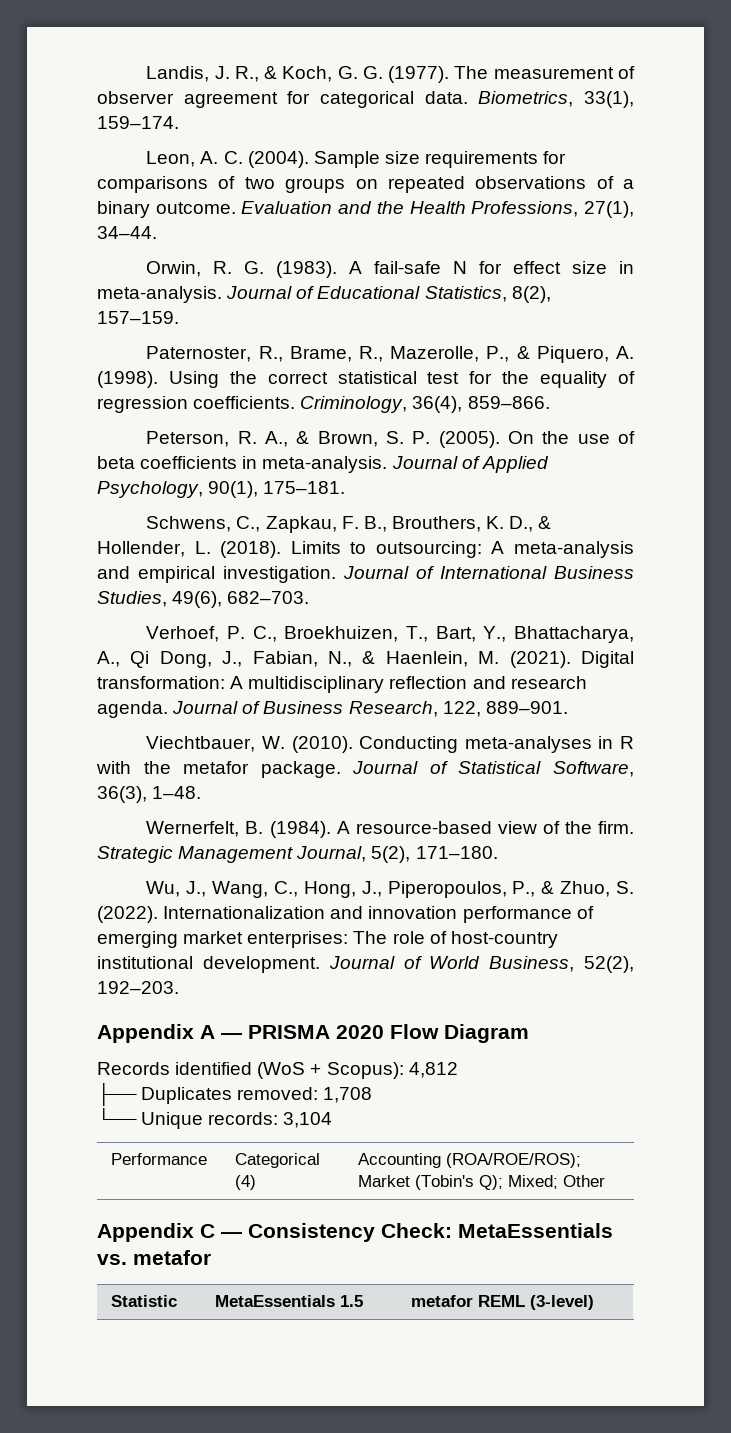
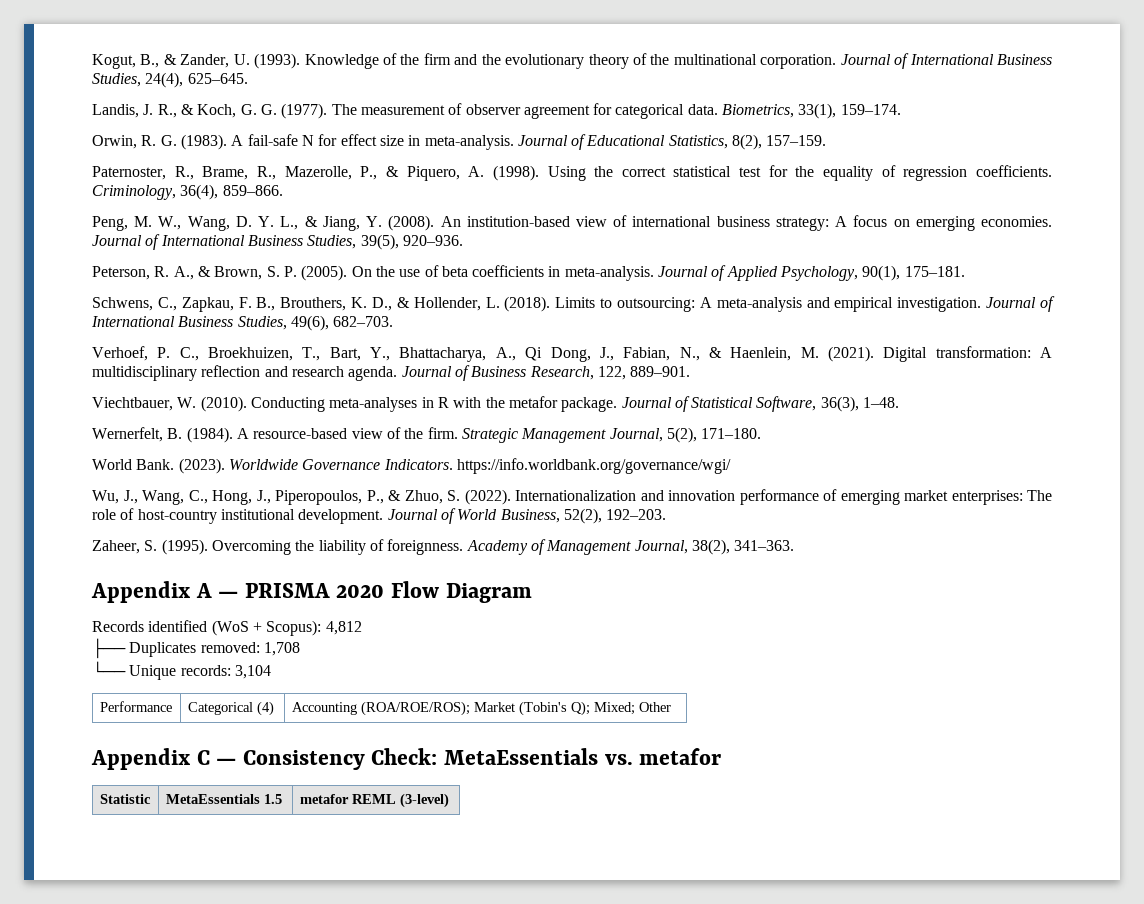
+ Kogut, B., & Zander, U. (1993). Knowledge of the firm and the evolutionary theory of the multinational corporation. Journal of International Business Studies, 24(4), 625–645.
- Leon, A. C. (2004). Sample size requirements for comparisons of two groups on repeated observations of a binary outcome. Evaluation and the Health Professions, 27(1), 34–44.
+ Peng, M. W., Wang, D. Y. L., & Jiang, Y. (2008). An institution-based view of international business strategy: A focus on emerging economies. Journal of International Business Studies, 39(5), 920–936.
+ World Bank. (2023). Worldwide Governance Indicators. https://info.worldbank.org/governance/wgi/
+ Zaheer, S. (1995). Overcoming the liability of foreignness. Academy of Management Journal, 38(2), 341–363.

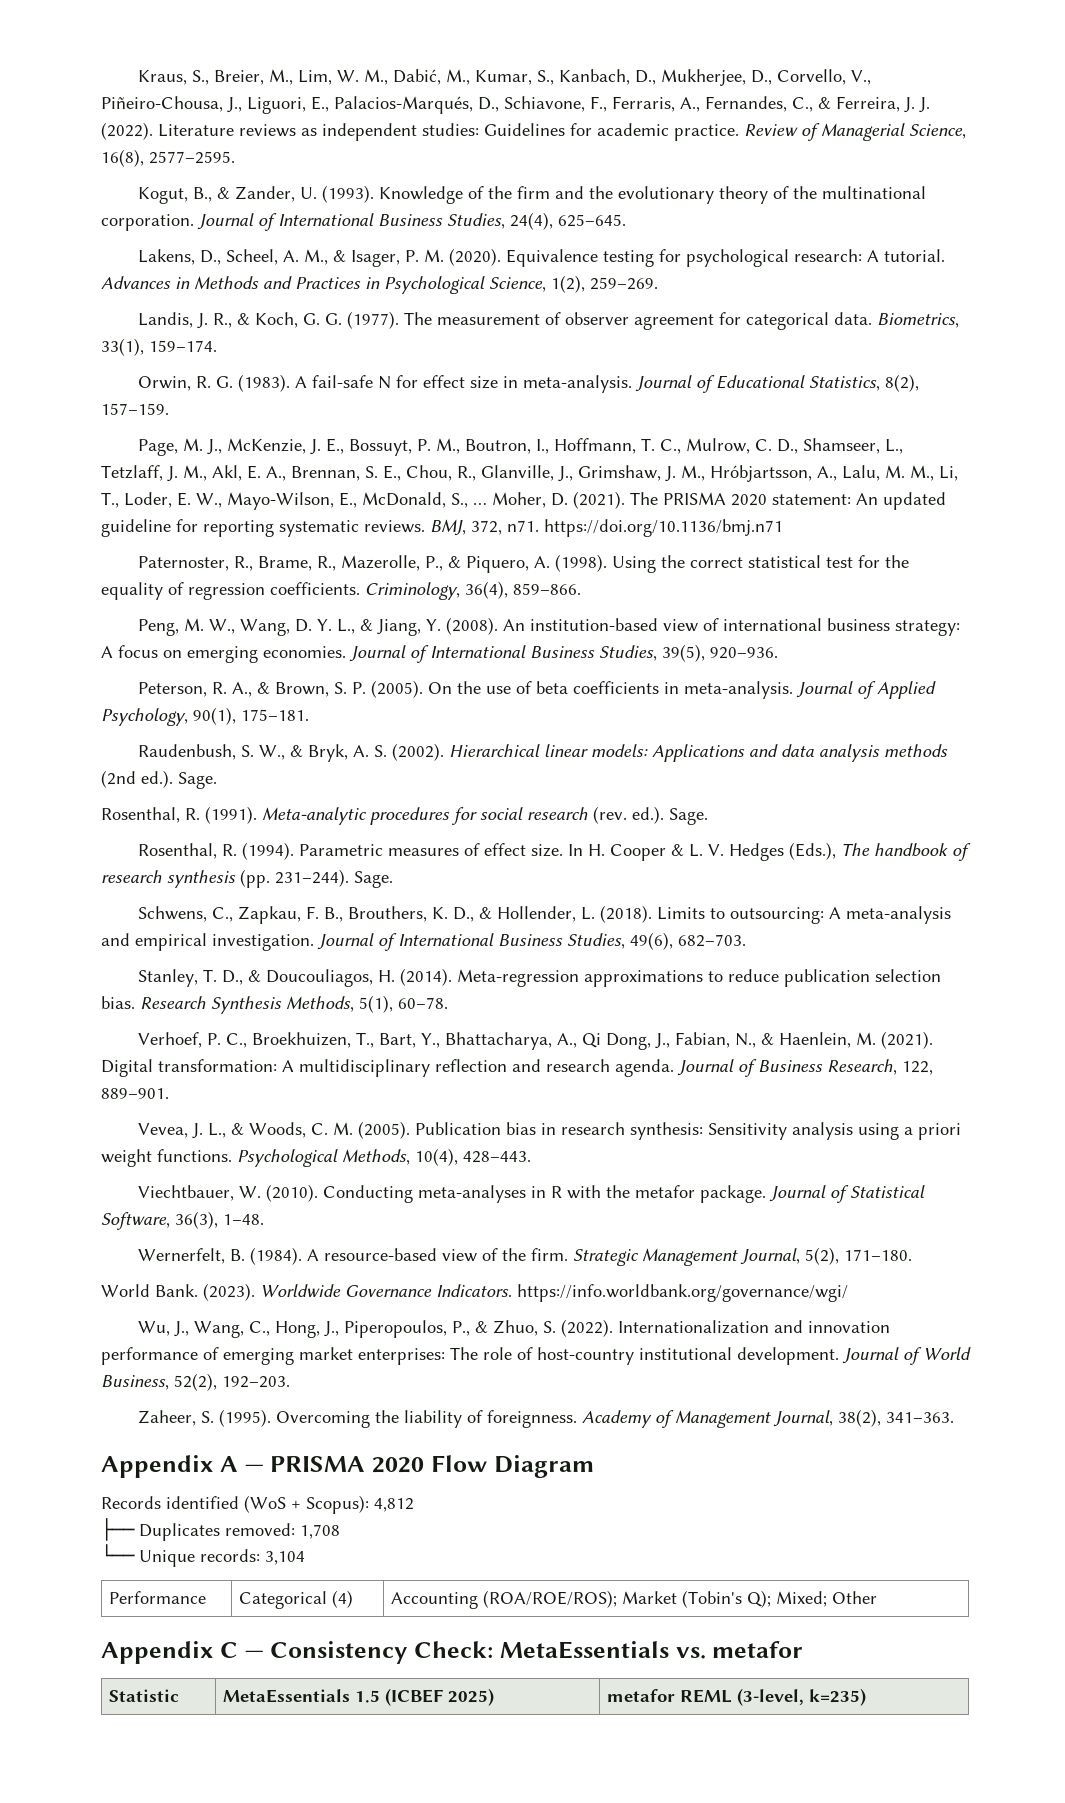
+ Kraus, S., Breier, M., Lim, W. M., Dabić, M., Kumar, S., Kanbach, D., Mukherjee, D., Corvello, V., Piñeiro-Chousa, J., Liguori, E., Palacios-Marqués, D., Schiavone, F., Ferraris, A., Fernandes, C., & Ferreira, J. J. (2022). Literature reviews as independent studies: Guidelines for academic practice. Review of Managerial Science, 16(8), 2577–2595.
+ Lakens, D., Scheel, A. M., & Isager, P. M. (2020). Equivalence testing for psychological research: A tutorial. Advances in Methods and Practices in Psychological Science, 1(2), 259–269.
+ Page, M. J., McKenzie, J. E., Bossuyt, P. M., Boutron, I., Hoffmann, T. C., Mulrow, C. D., Shamseer, L., Tetzlaff, J. M., Akl, E. A., Brennan, S. E., Chou, R., Glanville, J., Grimshaw, J. M., Hróbjartsson, A., Lalu, M. M., Li, T., Loder, E. W., Mayo-Wilson, E., McDonald, S., … Moher, D. (2021). The PRISMA 2020 statement: An updated guideline for reporting systematic reviews. BMJ, 372, n71. https://doi.org/10.1136/bmj.n71
+ Raudenbush, S. W., & Bryk, A. S. (2002). Hierarchical linear models: Applications and data analysis methods (2nd ed.). Sage.
+ Rosenthal, R. (1991). Meta-analytic procedures for social research (rev. ed.). Sage.
+ Rosenthal, R. (1994). Parametric measures of effect size. In H. Cooper & L. V. Hedges (Eds.), The handbook of research synthesis (pp. 231–244). Sage.
+ Stanley, T. D., & Doucouliagos, H. (2014). Meta-regression approximations to reduce publication selection bias. Research Synthesis Methods, 5(1), 60–78.
+ Vevea, J. L., & Woods, C. M. (2005). Publication bias in research synthesis: Sensitivity analysis using a priori weight functions. Psychological Methods, 10(4), 428–443.
- Statistic | MetaEssentials 1.5 | metafor REML (3-level)
+ Statistic | MetaEssentials 1.5 (ICBEF 2025) | metafor REML (3-level, k=235)

